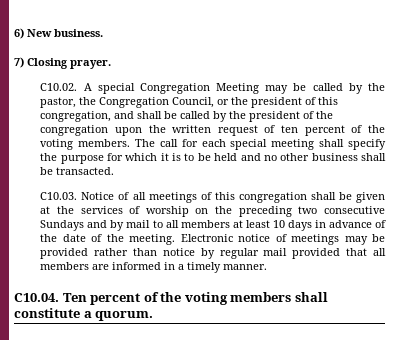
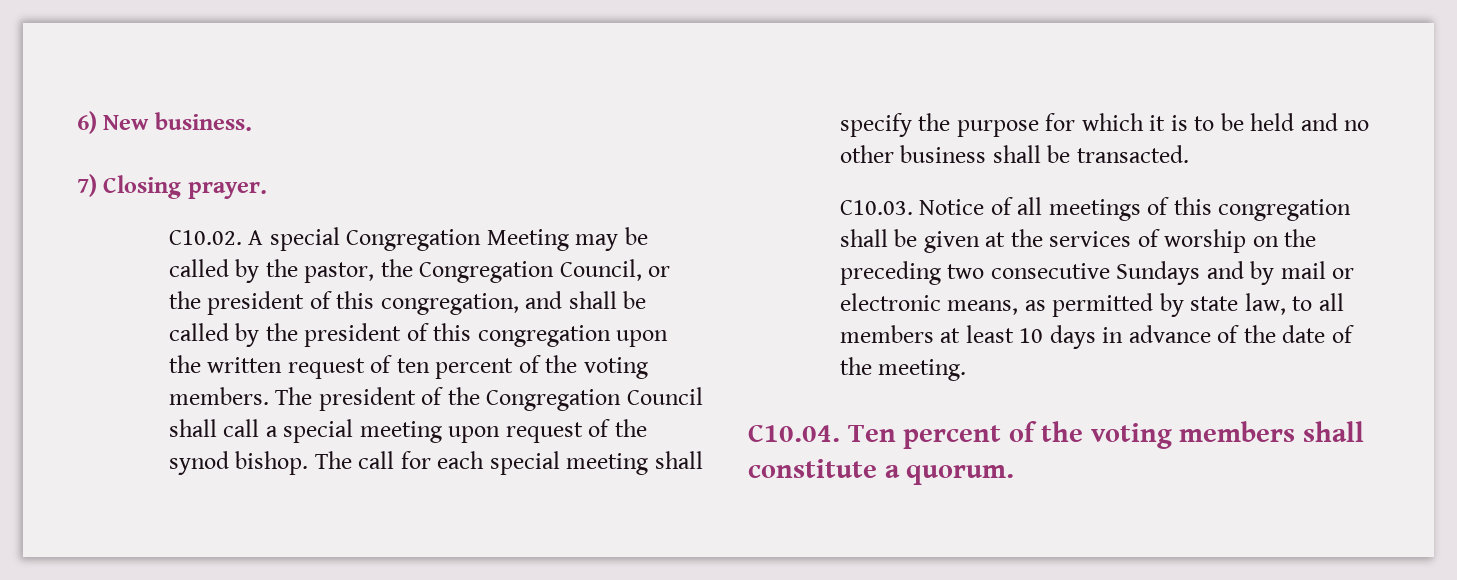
- C10.02. A special Congregation Meeting may be called by the pastor, the Congregation Council, or the president of this congregation, and shall be called by the president of the congregation upon the written request of ten percent of the voting members.
+ C10.02. A special Congregation Meeting may be called by the pastor, the Congregation Council, or the president of this congregation, and shall be called by the president of this congregation upon the written request of ten percent of the voting members.
- The call for each special meeting shall specify the purpose for which it is to be held and no other business shall be transacted.
+ The president of the Congregation Council shall call a special meeting upon request of the synod bishop. The call for each special meeting shall specify the purpose for which it is to be held and no other business shall be transacted.
- C10.03. Notice of all meetings of this congregation shall be given at the services of worship on the preceding two consecutive Sundays and by mail to all members at least 10 days in advance of the date of the meeting. Electronic notice of meetings may be provided rather than notice by regular mail provided that all members are informed in a timely manner.
+ C10.03. Notice of all meetings of this congregation shall be given at the services of worship on the preceding two consecutive Sundays and by mail or electronic means, as permitted by state law, to all members at least 10 days in advance of the date of the meeting.

